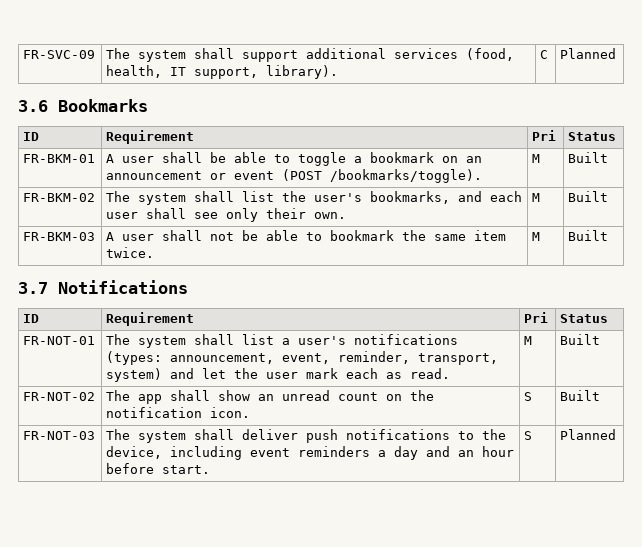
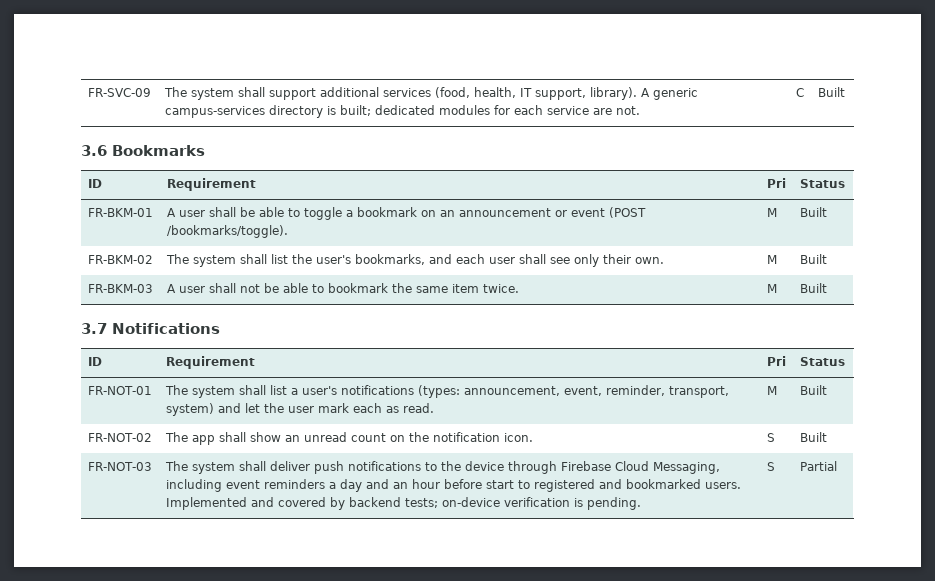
- FR-SVC-09 | The system shall support additional services (food, health, IT support, library). | C | Planned
+ FR-SVC-09 | The system shall support additional services (food, health, IT support, library). A generic campus-services directory is built; dedicated modules for each service are not. | C | Built
- The system shall deliver push notifications to the device, including event reminders a day and an hour before start. | S | Planned
+ The system shall deliver push notifications to the device through Firebase Cloud Messaging, including event reminders a day and an hour before start to registered and bookmarked users. Implemented and covered by backend tests; on-device verification is pending. | S | Partial

